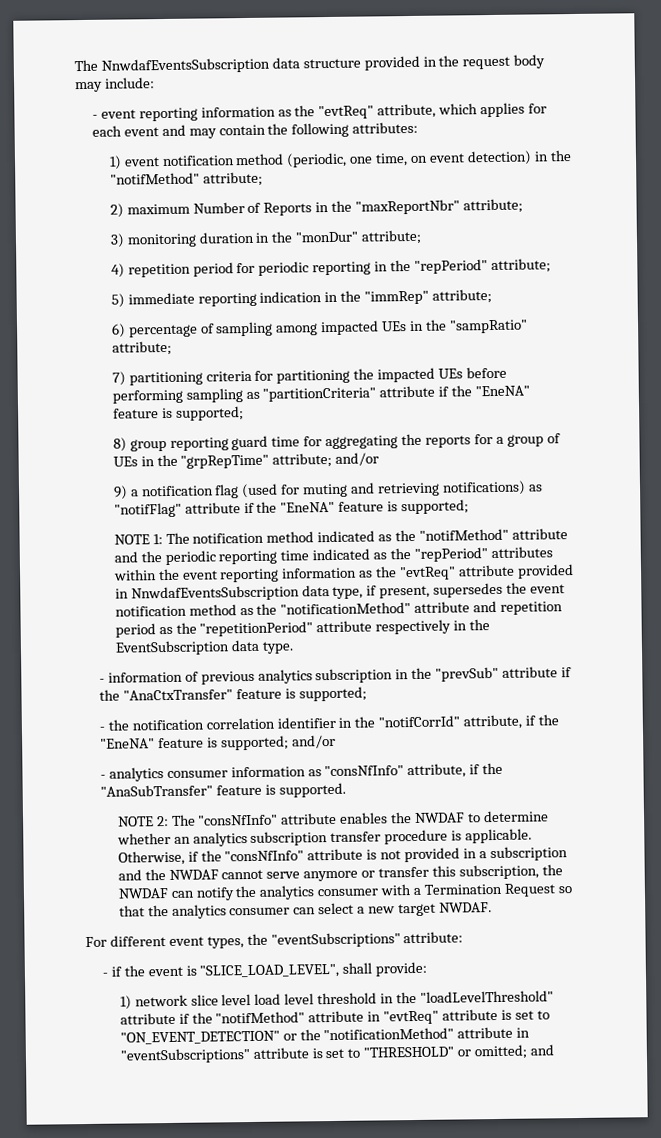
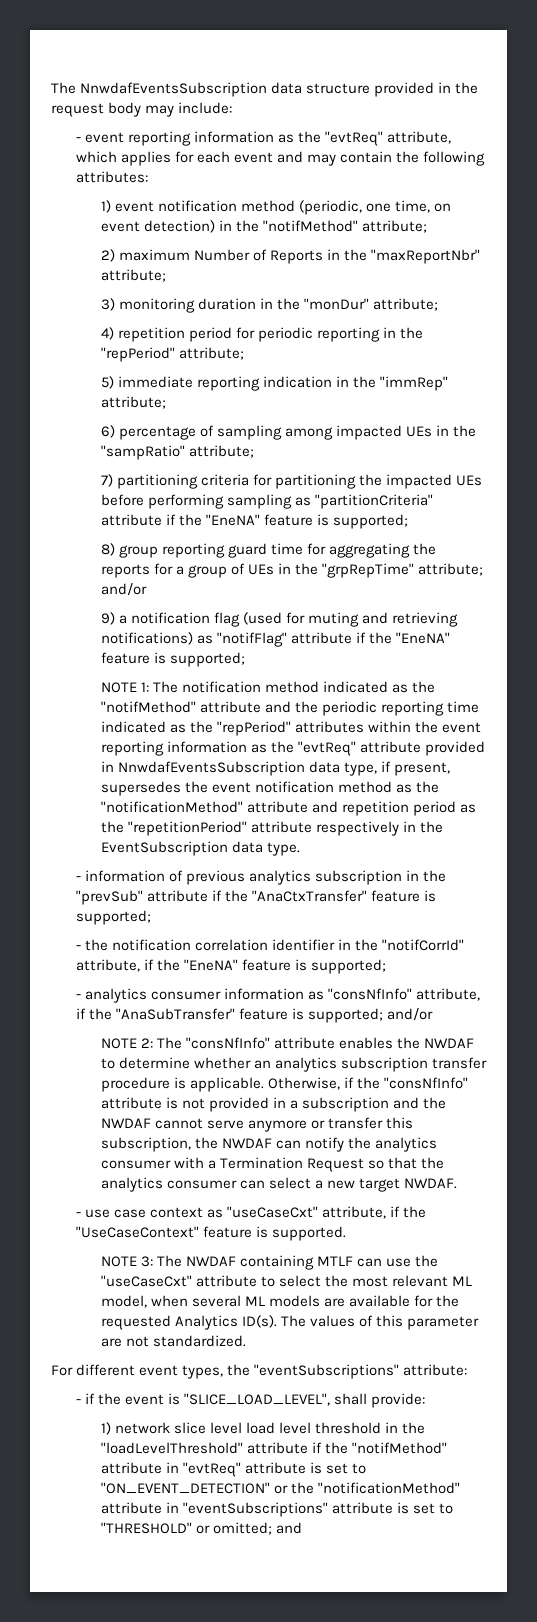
- - the notification correlation identifier in the "notifCorrId" attribute, if the "EneNA" feature is supported; and/or
+ - the notification correlation identifier in the "notifCorrId" attribute, if the "EneNA" feature is supported;
- - analytics consumer information as "consNfInfo" attribute, if the "AnaSubTransfer" feature is supported.
+ - analytics consumer information as "consNfInfo" attribute, if the "AnaSubTransfer" feature is supported; and/or
+ - use case context as "useCaseCxt" attribute, if the "UseCaseContext" feature is supported.
+ NOTE 3: The NWDAF containing MTLF can use the "useCaseCxt" attribute to select the most relevant ML model, when several ML models are available for the requested Analytics ID(s). The values of this parameter are not standardized.

